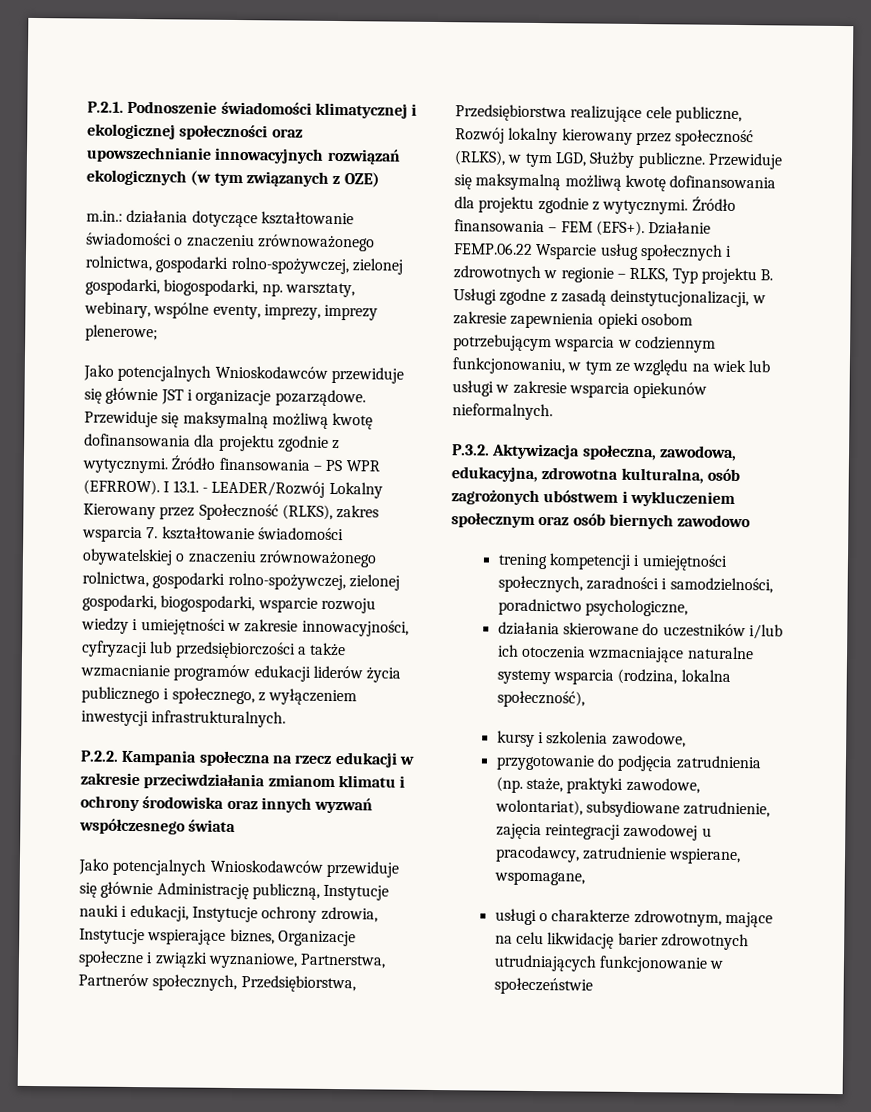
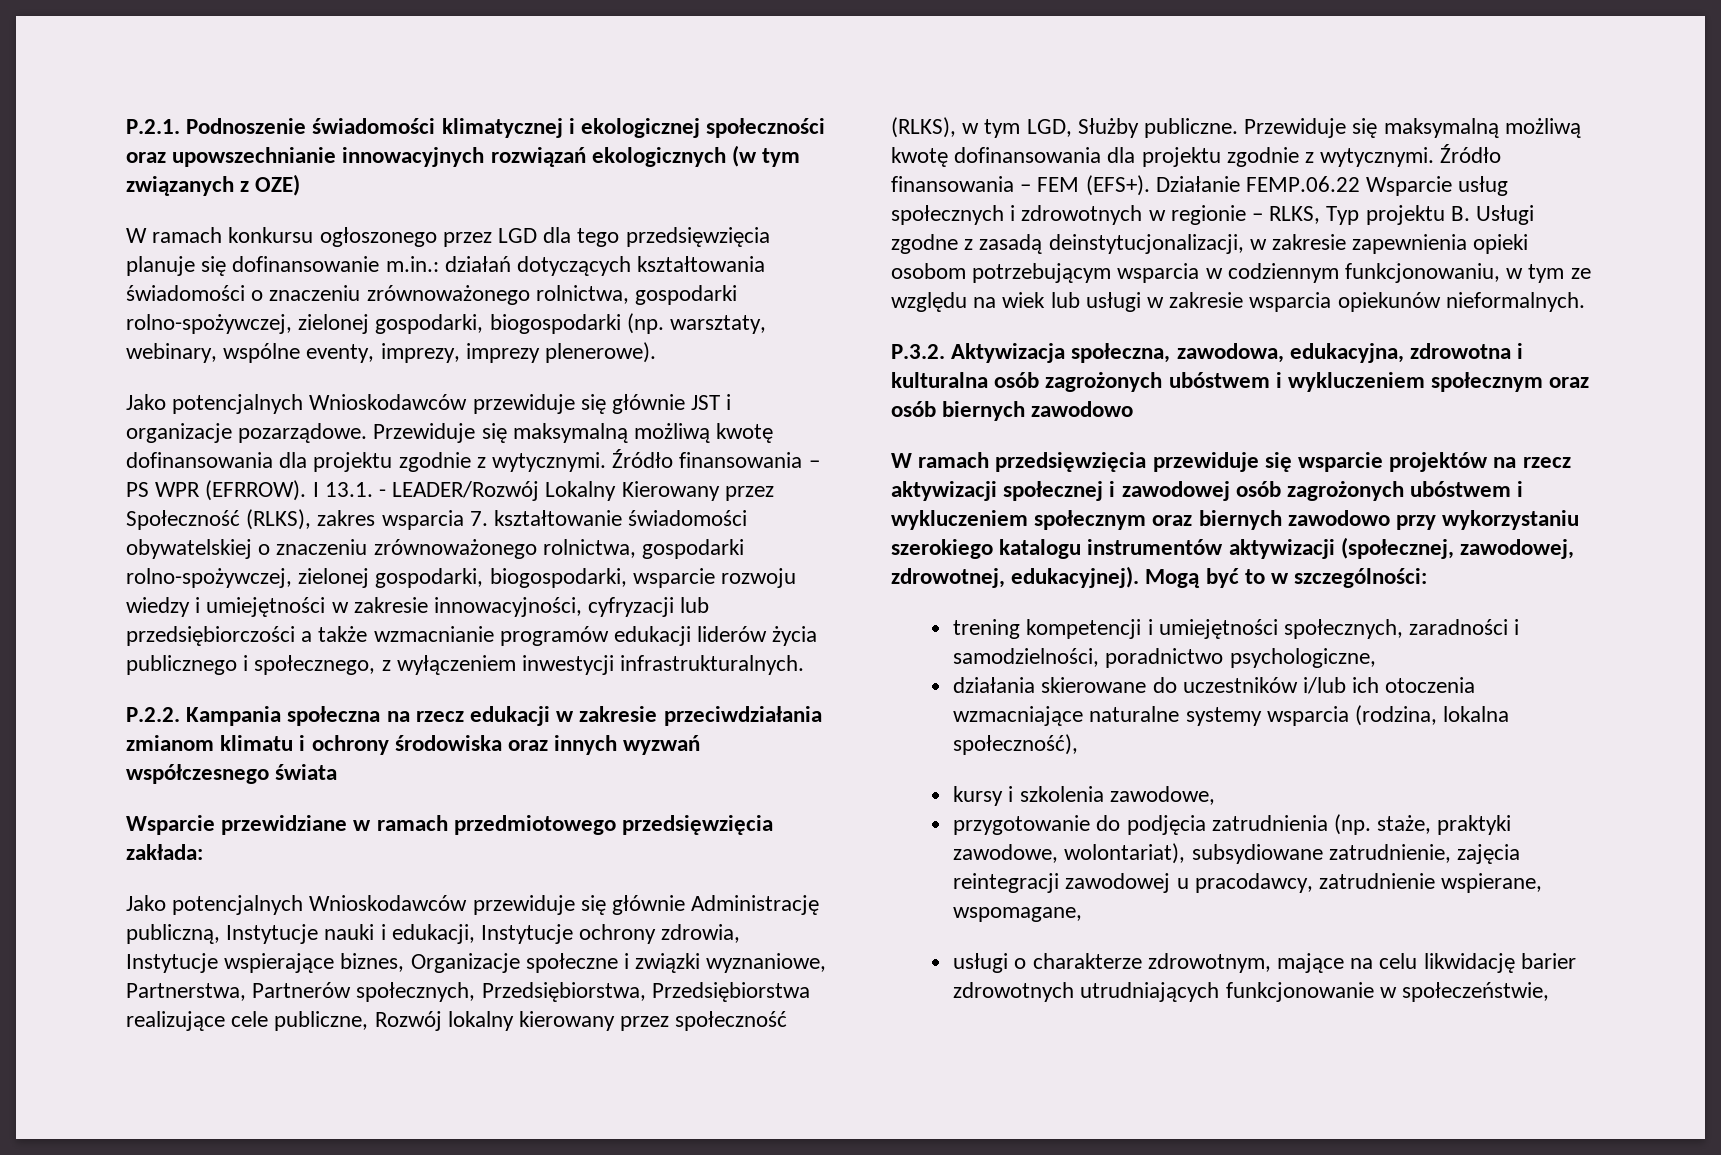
- m.in.: działania dotyczące kształtowanie świadomości o znaczeniu zrównoważonego rolnictwa, gospodarki rolno-spożywczej, zielonej gospodarki, biogospodarki, np. warsztaty, webinary, wspólne eventy, imprezy, imprezy plenerowe;
+ W ramach konkursu ogłoszonego przez LGD dla tego przedsięwzięcia planuje się dofinansowanie m.in.: działań dotyczących kształtowania świadomości o znaczeniu zrównoważonego rolnictwa, gospodarki rolno-spożywczej, zielonej gospodarki, biogospodarki (np. warsztaty, webinary, wspólne eventy, imprezy, imprezy plenerowe).
+ Wsparcie przewidziane w ramach przedmiotowego przedsięwzięcia zakłada:
- P.3.2. Aktywizacja społeczna, zawodowa, edukacyjna, zdrowotna kulturalna, osób zagrożonych ubóstwem i wykluczeniem społecznym oraz osób biernych zawodowo
+ P.3.2. Aktywizacja społeczna, zawodowa, edukacyjna, zdrowotna i kulturalna osób zagrożonych ubóstwem i wykluczeniem społecznym oraz osób biernych zawodowo
+ W ramach przedsięwzięcia przewiduje się wsparcie projektów na rzecz aktywizacji społecznej i zawodowej osób zagrożonych ubóstwem i wykluczeniem społecznym oraz biernych zawodowo przy wykorzystaniu szerokiego katalogu instrumentów aktywizacji (społecznej, zawodowej, zdrowotnej, edukacyjnej). Mogą być to w szczególności:
- usługi o charakterze zdrowotnym, mające na celu likwidację barier zdrowotnych utrudniających funkcjonowanie w społeczeństwie
+ usługi o charakterze zdrowotnym, mające na celu likwidację barier zdrowotnych utrudniających funkcjonowanie w społeczeństwie,

